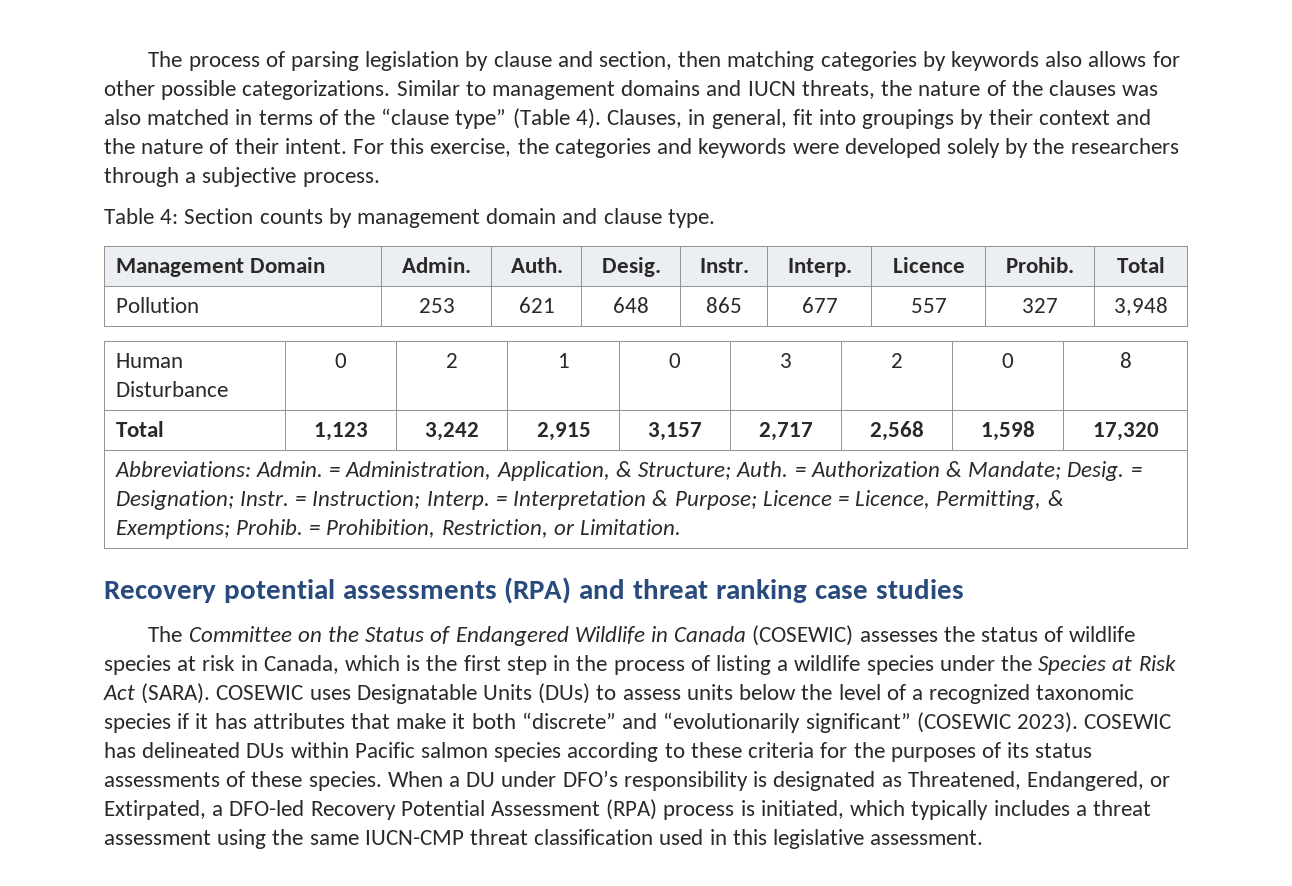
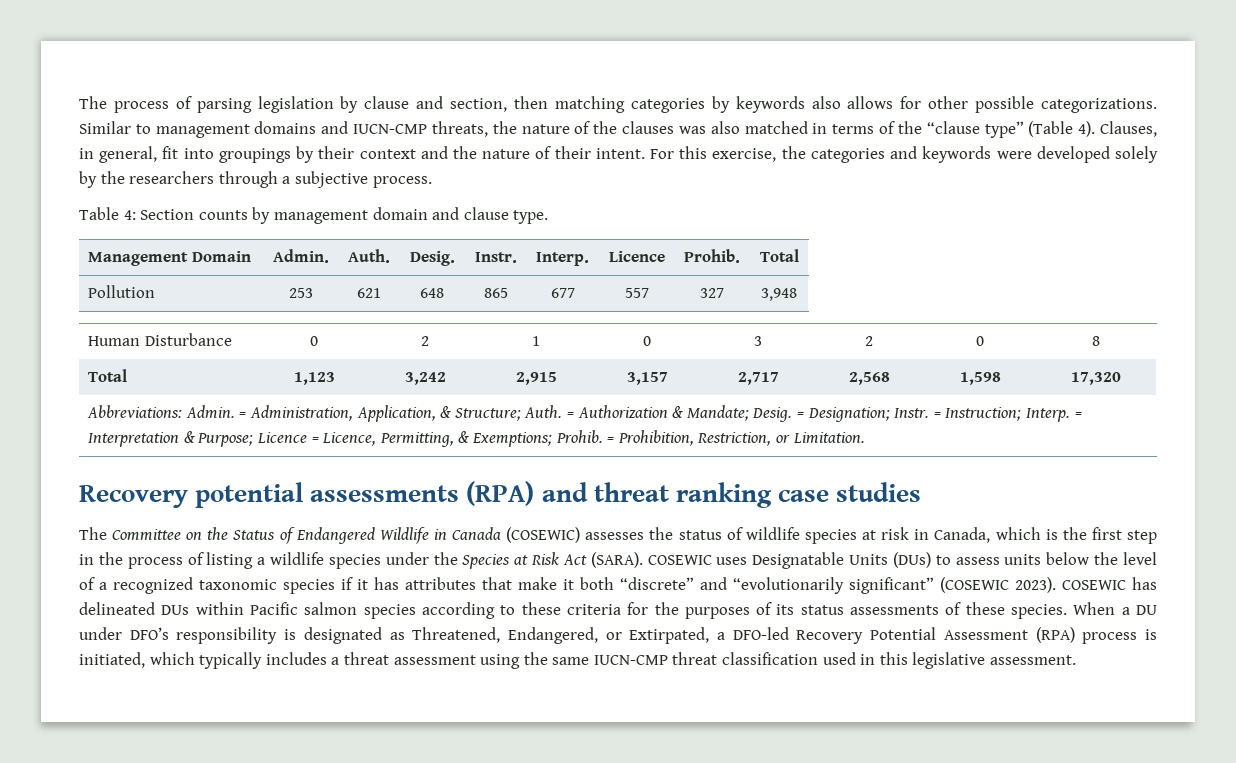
- Similar to management domains and IUCN threats, the nature of the clauses was also matched in terms of the “clause type” (Table 4).
+ Similar to management domains and IUCN-CMP threats, the nature of the clauses was also matched in terms of the “clause type” (Table 4).

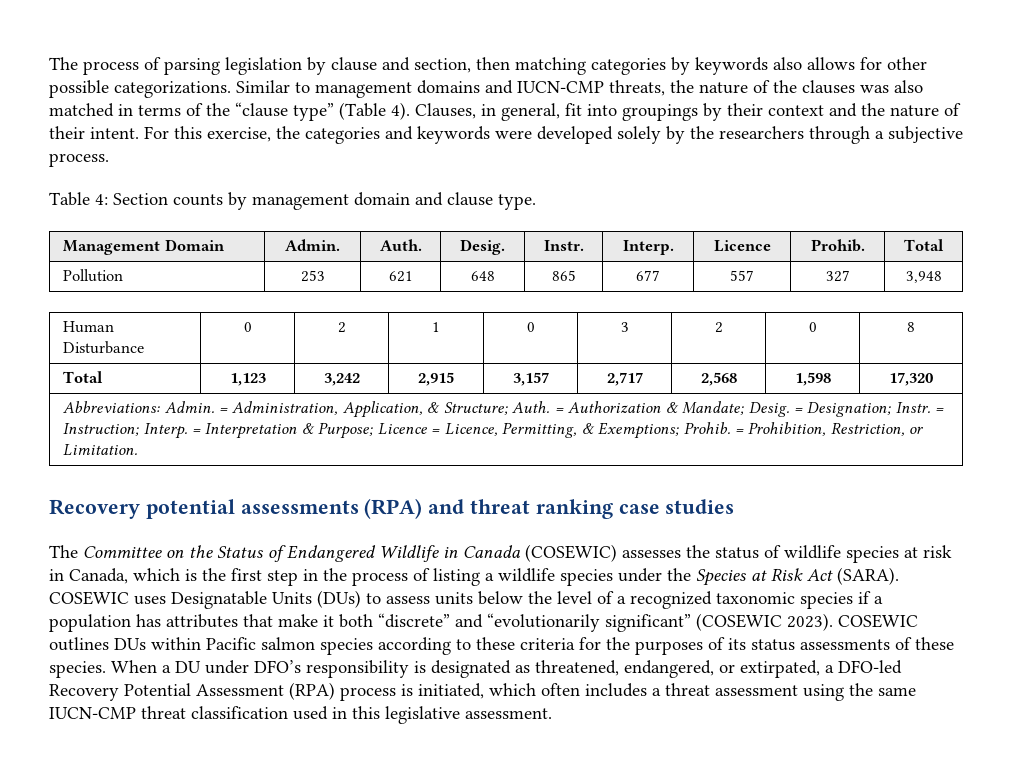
- COSEWIC uses Designatable Units (DUs) to assess units below the level of a recognized taxonomic species if it has attributes that make it both “discrete” and “evolutionarily significant” (COSEWIC 2023).
+ COSEWIC uses Designatable Units (DUs) to assess units below the level of a recognized taxonomic species if a population has attributes that make it both “discrete” and “evolutionarily significant” (COSEWIC 2023).
- COSEWIC has delineated DUs within Pacific salmon species according to these criteria for the purposes of its status assessments of these species.
+ COSEWIC outlines DUs within Pacific salmon species according to these criteria for the purposes of its status assessments of these species.
- When a DU under DFO’s responsibility is designated as Threatened, Endangered, or Extirpated, a DFO-led Recovery Potential Assessment (RPA) process is initiated, which typically includes a threat assessment using the same IUCN-CMP threat classification used in this legislative assessment.
+ When a DU under DFO’s responsibility is designated as threatened, endangered, or extirpated, a DFO-led Recovery Potential Assessment (RPA) process is initiated, which often includes a threat assessment using the same IUCN-CMP threat classification used in this legislative assessment.

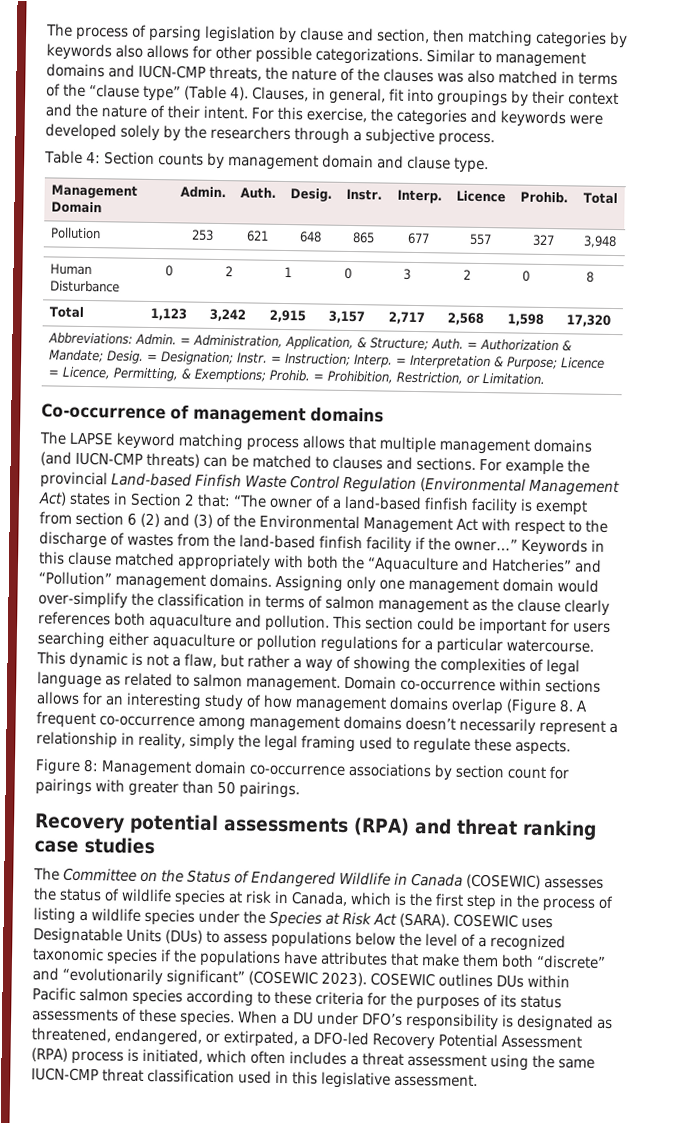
+ Co-occurrence of management domains
+ The LAPSE keyword matching process allows that multiple management domains (and IUCN-CMP threats) can be matched to clauses and sections. For example the provincial Land-based Finfish Waste Control Regulation (Environmental Management Act) states in Section 2 that: “The owner of a land-based finfish facility is exempt from section 6 (2) and (3) of the Environmental Management Act with respect to the discharge of wastes from the land-based finfish facility if the owner…” Keywords in this clause matched appropriately with both the “Aquaculture and Hatcheries” and “Pollution” management domains. Assigning only one management domain would over-simplify the classification in terms of salmon management as the clause clearly references both aquaculture and pollution. This section could be important for users searching either aquaculture or pollution regulations for a particular watercourse. This dynamic is not a flaw, but rather a way of showing the complexities of legal language as related to salmon management. Domain co-occurrence within sections allows for an interesting study of how management domains overlap (Figure 8. A frequent co-occurrence among management domains doesn’t necessarily represent a relationship in reality, simply the legal framing used to regulate these aspects.
+ Figure 8: Management domain co-occurrence associations by section count for pairings with greater than 50 pairings.
- COSEWIC uses Designatable Units (DUs) to assess units below the level of a recognized taxonomic species if a population has attributes that make it both “discrete” and “evolutionarily significant” (COSEWIC 2023).
+ COSEWIC uses Designatable Units (DUs) to assess populations below the level of a recognized taxonomic species if the populations have attributes that make them both “discrete” and “evolutionarily significant” (COSEWIC 2023).

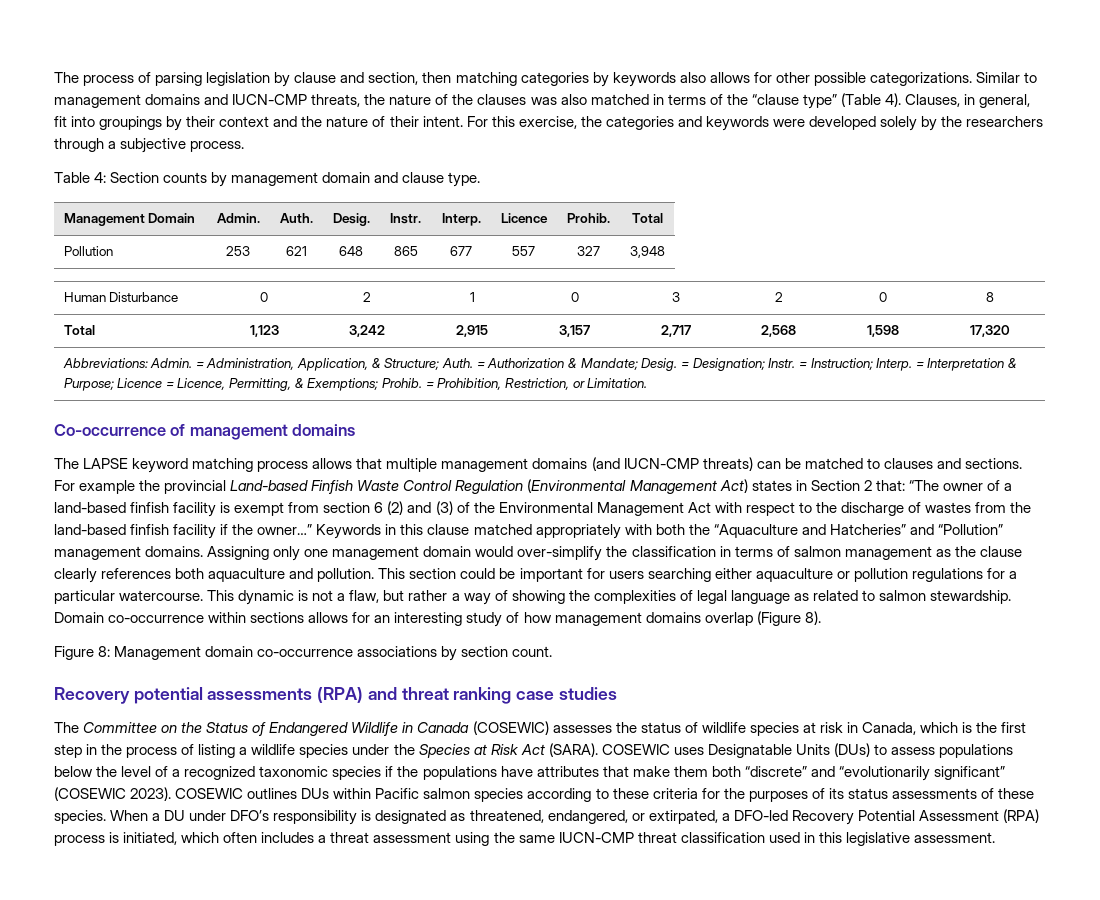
- This dynamic is not a flaw, but rather a way of showing the complexities of legal language as related to salmon management.
+ This dynamic is not a flaw, but rather a way of showing the complexities of legal language as related to salmon stewardship.
- Domain co-occurrence within sections allows for an interesting study of how management domains overlap (Figure 8. A frequent co-occurrence among management domains doesn’t necessarily represent a relationship in reality, simply the legal framing used to regulate these aspects.
+ Domain co-occurrence within sections allows for an interesting study of how management domains overlap (Figure 8).
- Figure 8: Management domain co-occurrence associations by section count for pairings with greater than 50 pairings.
+ Figure 8: Management domain co-occurrence associations by section count.

